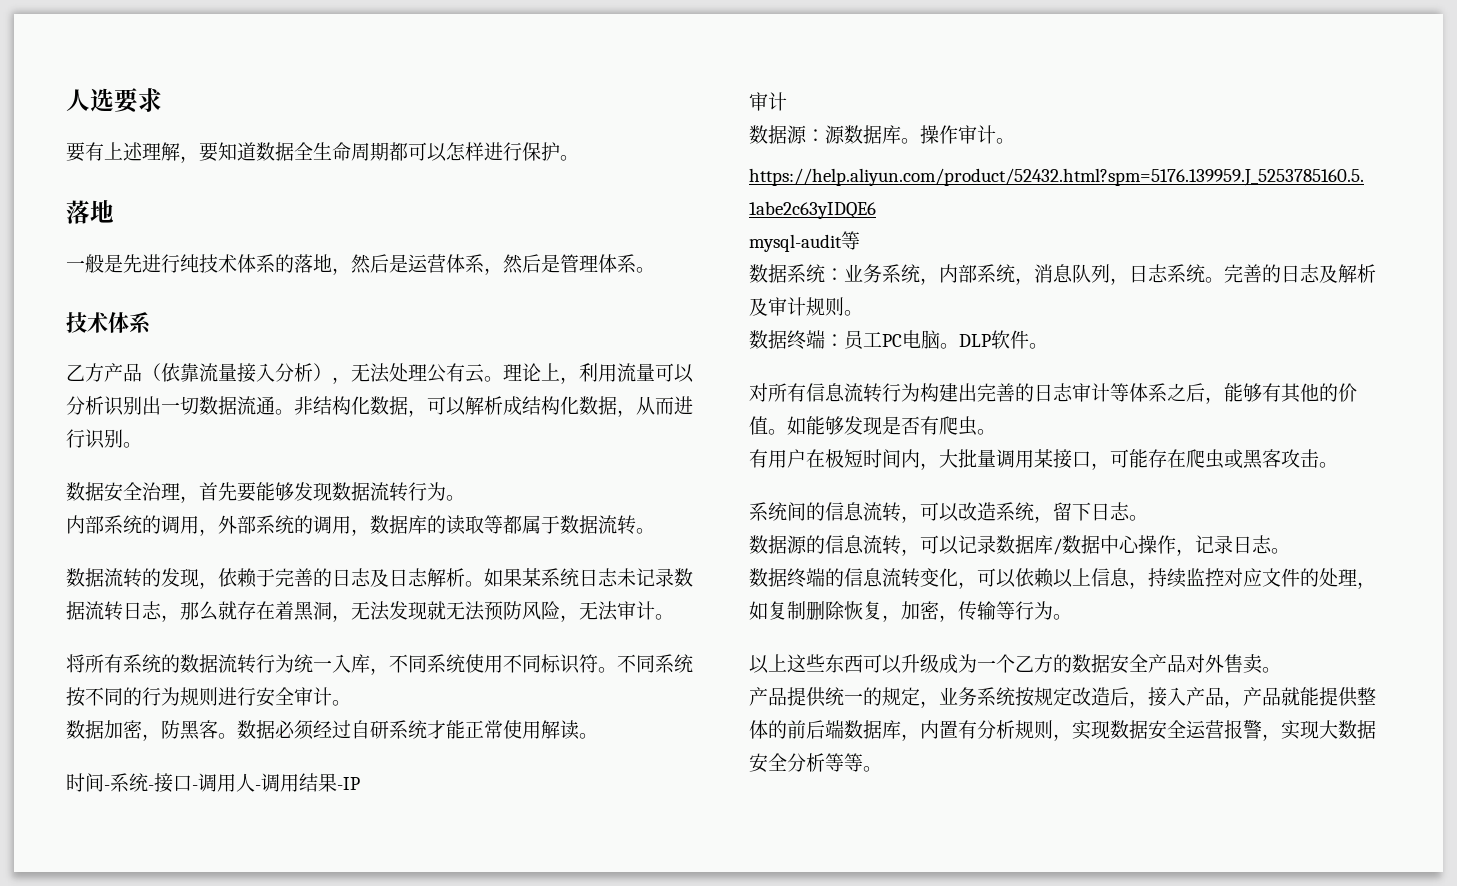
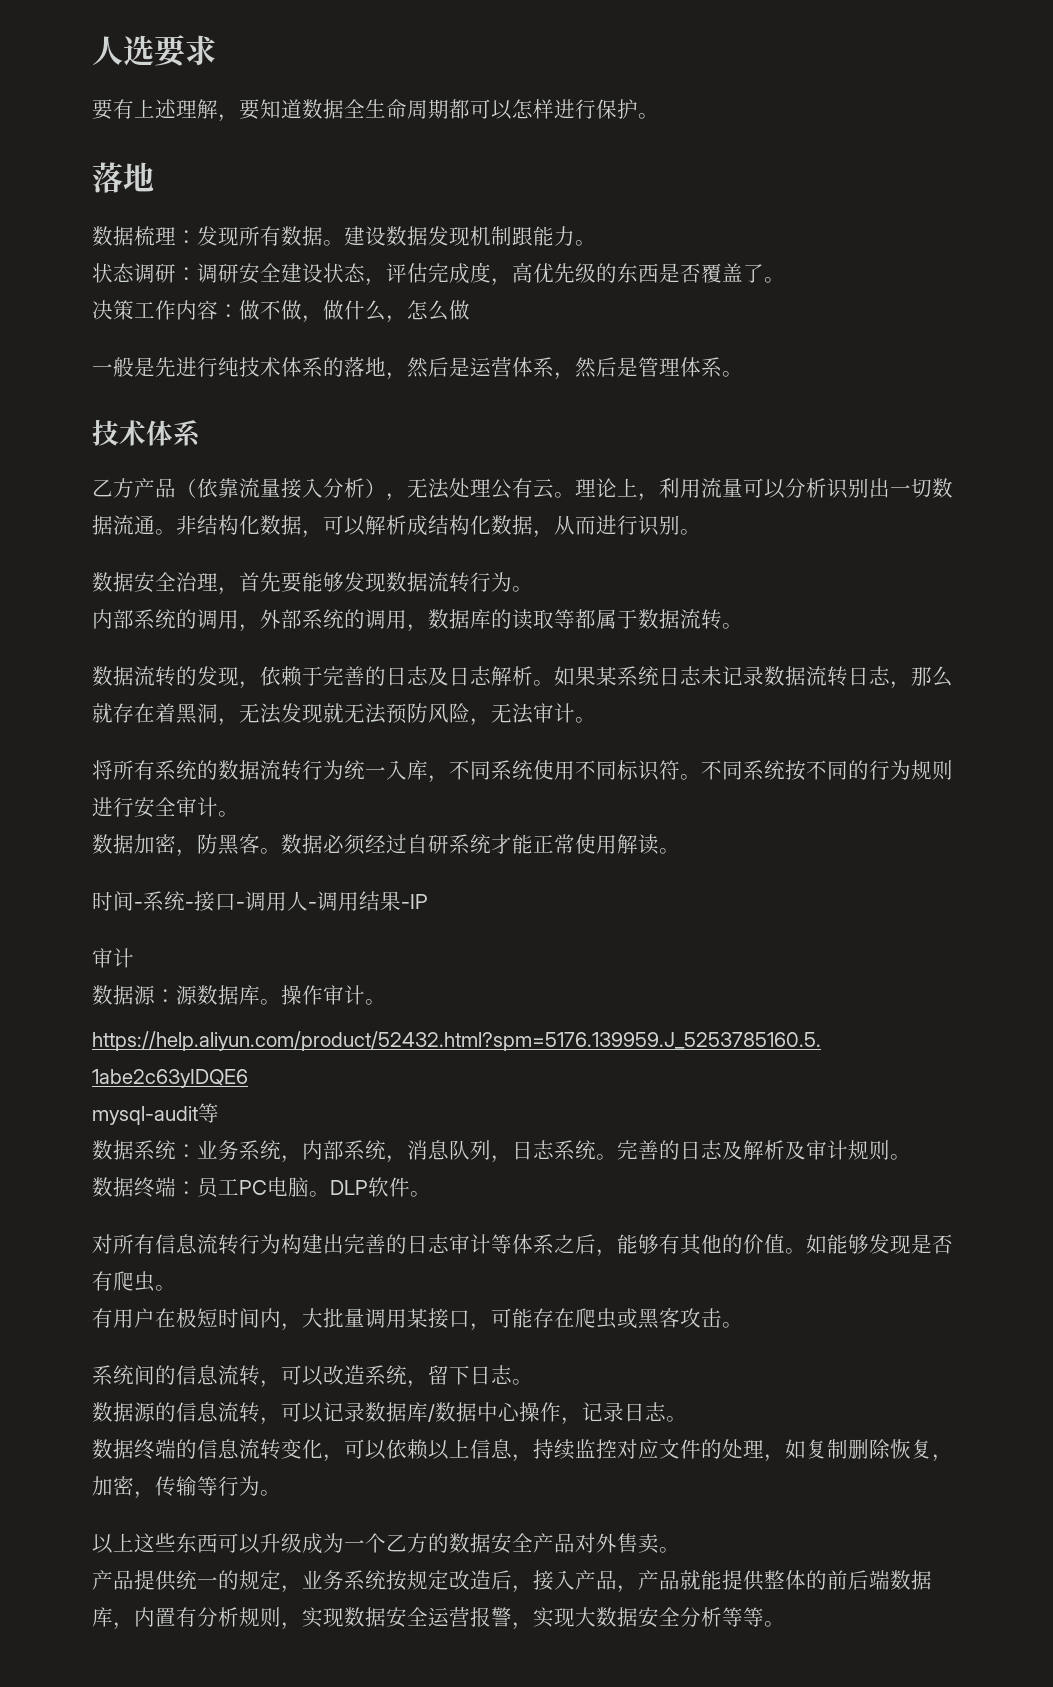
+ 数据梳理：发现所有数据。建设数据发现机制跟能力。
+ 状态调研：调研安全建设状态，评估完成度，高优先级的东西是否覆盖了。
+ 决策工作内容：做不做，做什么，怎么做

